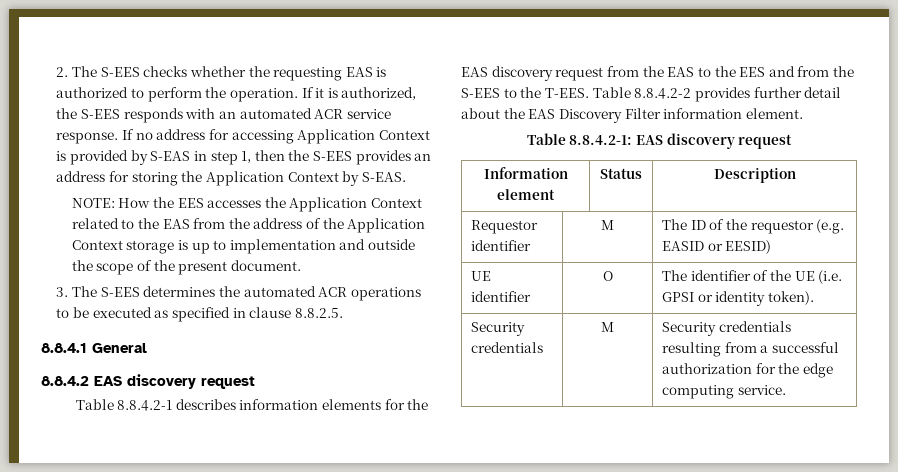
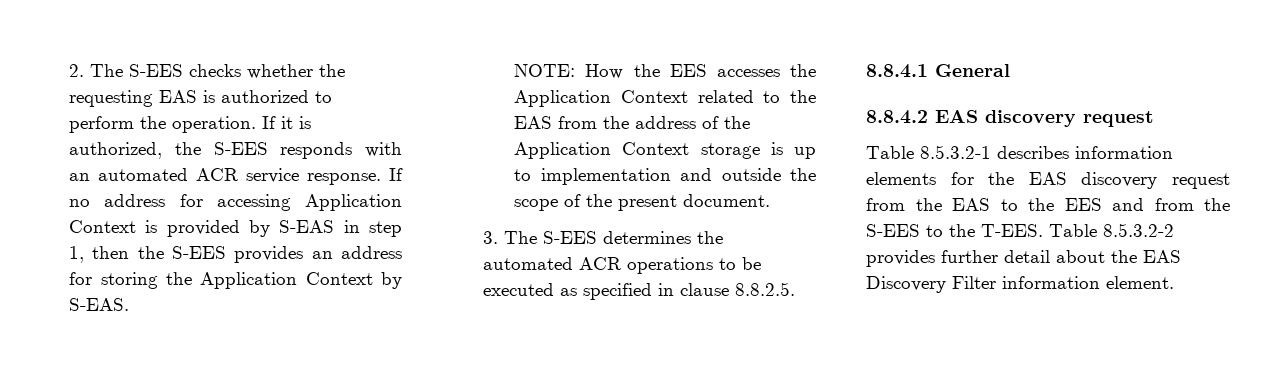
- Table 8.8.4.2-1 describes information elements for the EAS discovery request from the EAS to the EES and from the S-EES to the T-EES.
+ Table 8.5.3.2-1 describes information elements for the EAS discovery request from the EAS to the EES and from the S-EES to the T-EES.
- Table 8.8.4.2-2 provides further detail about the EAS Discovery Filter information element.
+ Table 8.5.3.2-2 provides further detail about the EAS Discovery Filter information element.
- Table 8.8.4.2-1: EAS discovery request
- Information element | Status | Description
- Requestor identifier | M | The ID of the requestor (e.g. EASID or EESID)
- UE identifier | O | The identifier of the UE (i.e. GPSI or identity token).
- Security credentials | M | Security credentials resulting from a successful authorization for the edge computing service.

